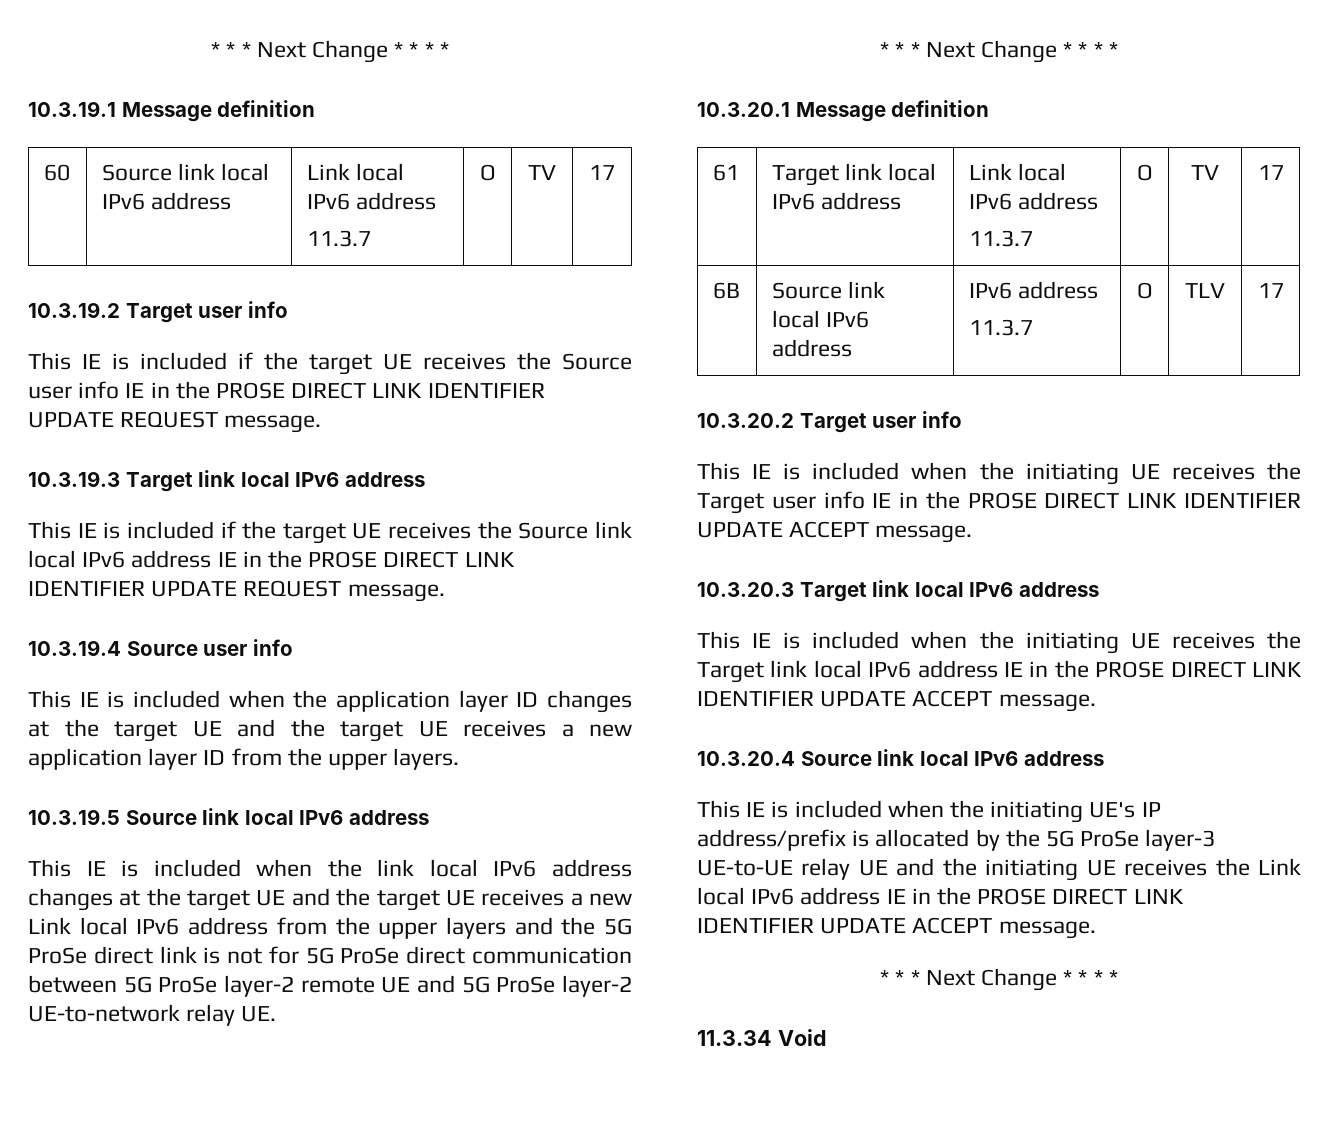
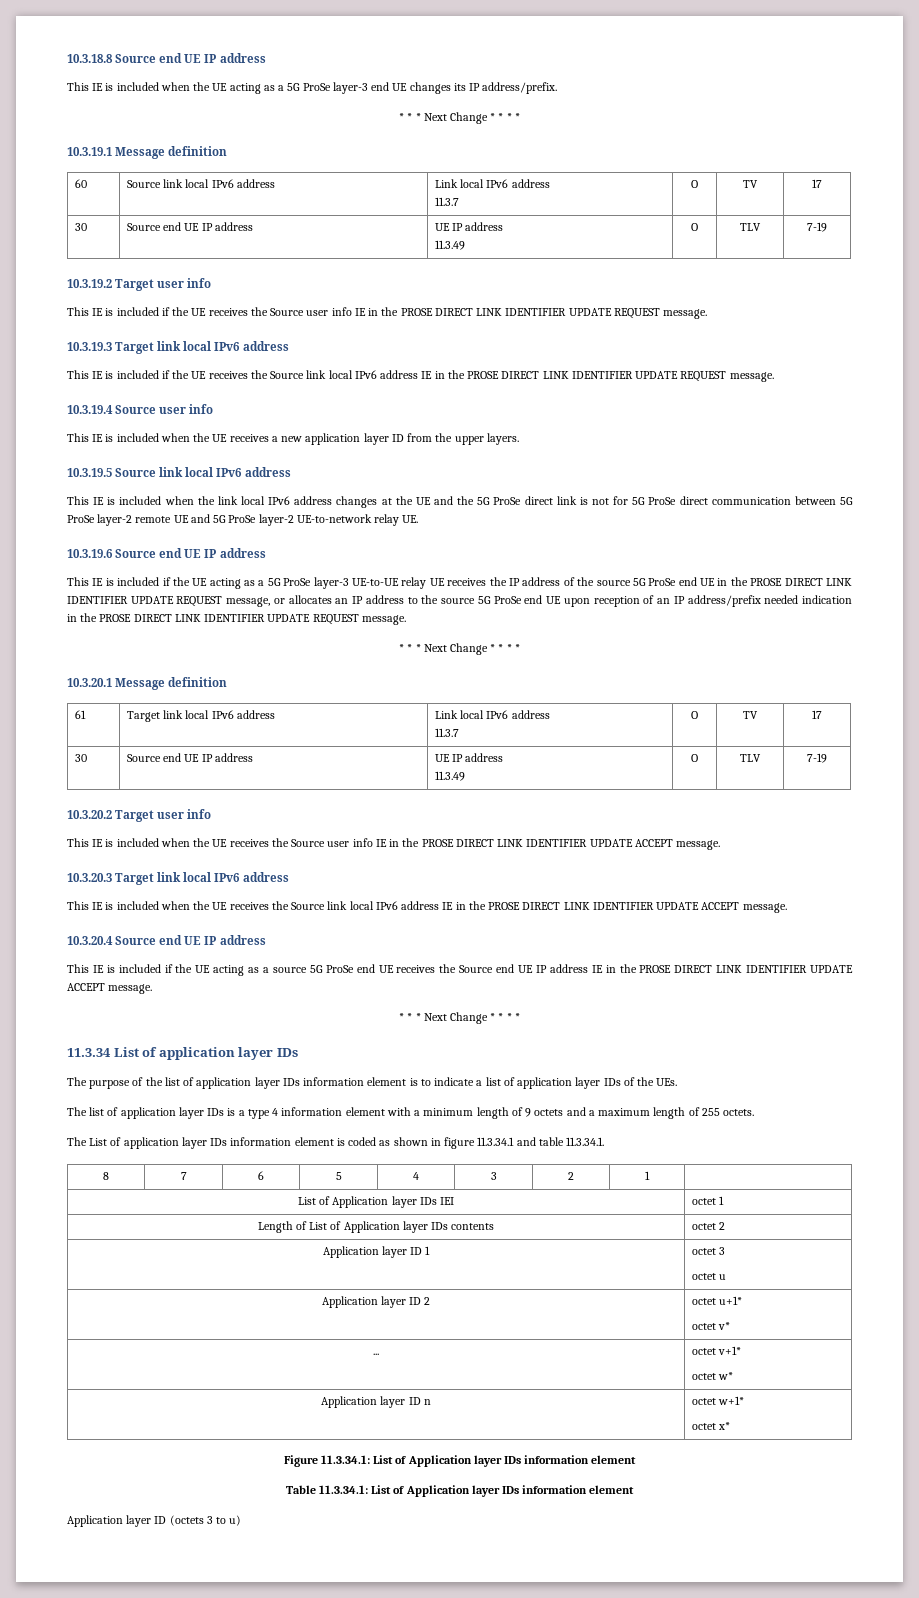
+ 10.3.18.8 Source end UE IP address
+ This IE is included when the UE acting as a 5G ProSe layer-3 end UE changes its IP address/prefix.
  60 | Source link local IPv6 address | Link local IPv6 address
  11.3.7 | O | TV | 17
+ 30 | Source end UE IP address | UE IP address
+ 11.3.49 | O | TLV | 7-19
- This IE is included if the target UE receives the Source user info IE in the PROSE DIRECT LINK IDENTIFIER UPDATE REQUEST message.
+ This IE is included if the UE receives the Source user info IE in the PROSE DIRECT LINK IDENTIFIER UPDATE REQUEST message.
- This IE is included if the target UE receives the Source link local IPv6 address IE in the PROSE DIRECT LINK IDENTIFIER UPDATE REQUEST message.
+ This IE is included if the UE receives the Source link local IPv6 address IE in the PROSE DIRECT LINK IDENTIFIER UPDATE REQUEST message.
- This IE is included when the application layer ID changes at the target UE and the target UE receives a new application layer ID from the upper layers.
+ This IE is included when the UE receives a new application layer ID from the upper layers.
- This IE is included when the link local IPv6 address changes at the target UE and the target UE receives a new Link local IPv6 address from the upper layers and the 5G ProSe direct link is not for 5G ProSe direct communication between 5G ProSe layer-2 remote UE and 5G ProSe layer-2 UE-to-network relay UE.
+ This IE is included when the link local IPv6 address changes at the UE and the 5G ProSe direct link is not for 5G ProSe direct communication between 5G ProSe layer-2 remote UE and 5G ProSe layer-2 UE-to-network relay UE.
+ 10.3.19.6 Source end UE IP address
+ This IE is included if the UE acting as a 5G ProSe layer-3 UE-to-UE relay UE receives the IP address of the source 5G ProSe end UE in the PROSE DIRECT LINK IDENTIFIER UPDATE REQUEST message, or allocates an IP address to the source 5G ProSe end UE upon reception of an IP address/prefix needed indication in the PROSE DIRECT LINK IDENTIFIER UPDATE REQUEST message.
  61 | Target link local IPv6 address | Link local IPv6 address
  11.3.7 | O | TV | 17
- 6B | Source link local IPv6 address | IPv6 address
- 11.3.7 | O | TLV | 17
+ 30 | Source end UE IP address | UE IP address
+ 11.3.49 | O | TLV | 7-19
- This IE is included when the initiating UE receives the Target user info IE in the PROSE DIRECT LINK IDENTIFIER UPDATE ACCEPT message.
+ This IE is included when the UE receives the Source user info IE in the PROSE DIRECT LINK IDENTIFIER UPDATE ACCEPT message.
- This IE is included when the initiating UE receives the Target link local IPv6 address IE in the PROSE DIRECT LINK IDENTIFIER UPDATE ACCEPT message.
+ This IE is included when the UE receives the Source link local IPv6 address IE in the PROSE DIRECT LINK IDENTIFIER UPDATE ACCEPT message.
- 10.3.20.4 Source link local IPv6 address
- This IE is included when the initiating UE's IP address/prefix is allocated by the 5G ProSe layer-3 UE-to-UE relay UE and the initiating UE receives the Link local IPv6 address IE in the PROSE DIRECT LINK IDENTIFIER UPDATE ACCEPT message.
+ 10.3.20.4 Source end UE IP address
+ This IE is included if the UE acting as a source 5G ProSe end UE receives the Source end UE IP address IE in the PROSE DIRECT LINK IDENTIFIER UPDATE ACCEPT message.
- 11.3.34 Void
+ 11.3.34 List of application layer IDs
+ The purpose of the list of application layer IDs information element is to indicate a list of application layer IDs of the UEs.
+ The list of application layer IDs is a type 4 information element with a minimum length of 9 octets and a maximum length of 255 octets.
+ The List of application layer IDs information element is coded as shown in figure 11.3.34.1 and table 11.3.34.1.
+ 8 | 7 | 6 | 5 | 4 | 3 | 2 | 1 |
+ List of Application layer IDs IEI | octet 1
+ Length of List of Application layer IDs contents | octet 2
+ Application layer ID 1 | octet 3
+ octet u
+ Application layer ID 2 | octet u+1*
+ octet v*
+ ... | octet v+1*
+ octet w*
+ Application layer ID n | octet w+1*
+ octet x*
+ Figure 11.3.34.1: List of Application layer IDs information element
+ Table 11.3.34.1: List of Application layer IDs information element
+ Application layer ID (octets 3 to u)

